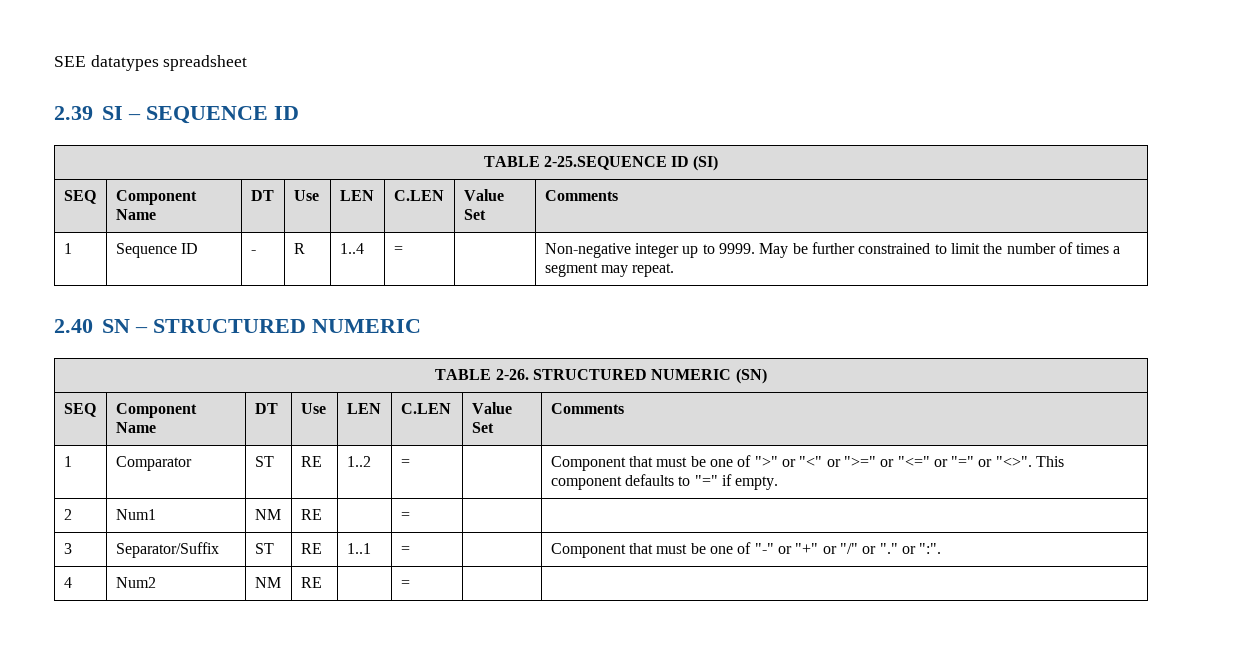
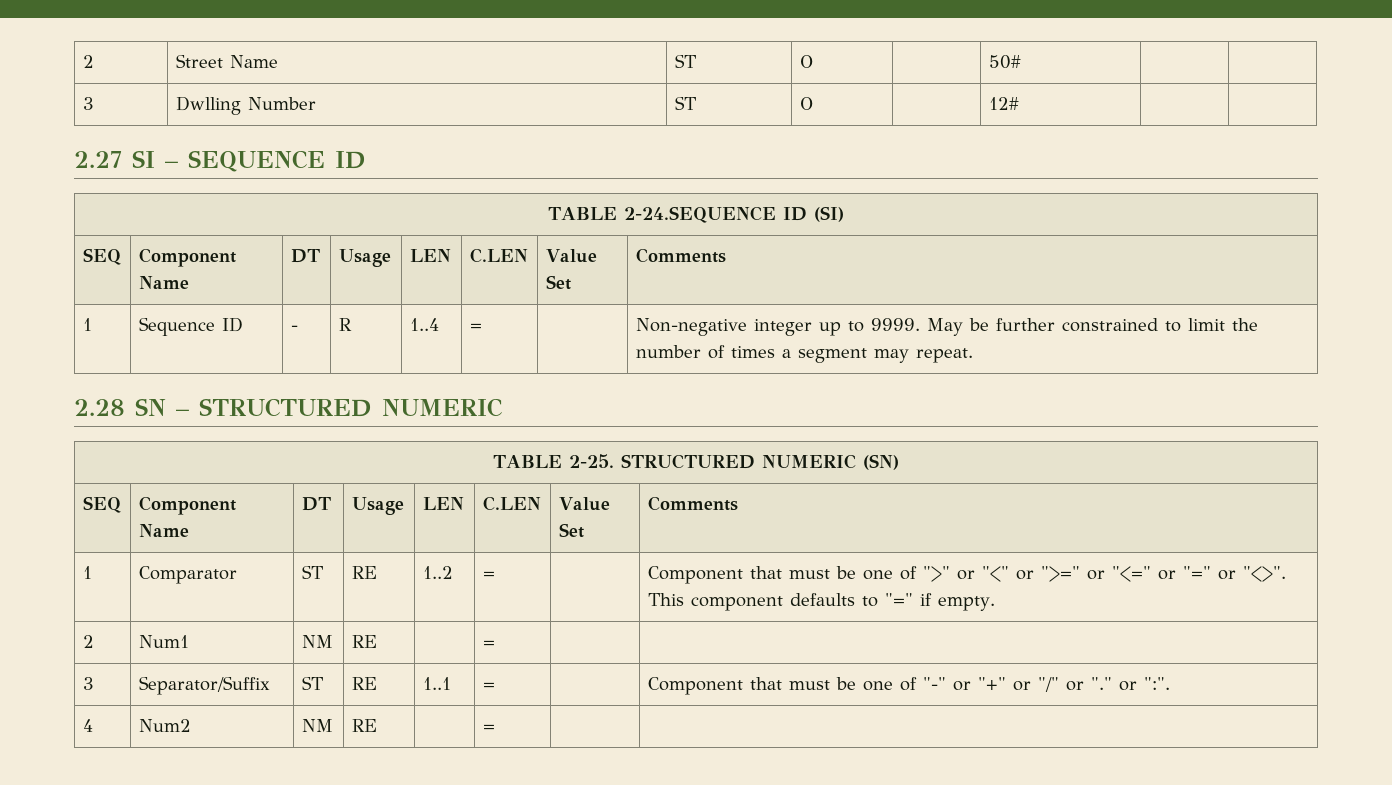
- SEE datatypes spreadsheet
- 2.39 SI – SEQUENCE ID
+ 2 | Street Name | ST | O | | 50# | |
+ 3 | Dwlling Number | ST | O | | 12# | |
+ 2.27 SI – SEQUENCE ID
- TABLE 2-25.SEQUENCE ID (SI)
- SEQ | Component Name | DT | Use | LEN | C.LEN | Value Set | Comments
+ TABLE 2-24.SEQUENCE ID (SI)
+ SEQ | Component Name | DT | Usage | LEN | C.LEN | Value Set | Comments
- 2.40 SN – STRUCTURED NUMERIC
+ 2.28 SN – STRUCTURED NUMERIC
- TABLE 2-26. STRUCTURED NUMERIC (SN)
- SEQ | Component Name | DT | Use | LEN | C.LEN | Value Set | Comments
+ TABLE 2-25. STRUCTURED NUMERIC (SN)
+ SEQ | Component Name | DT | Usage | LEN | C.LEN | Value Set | Comments

